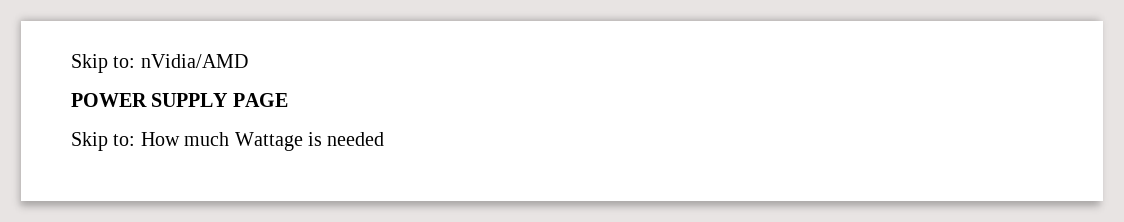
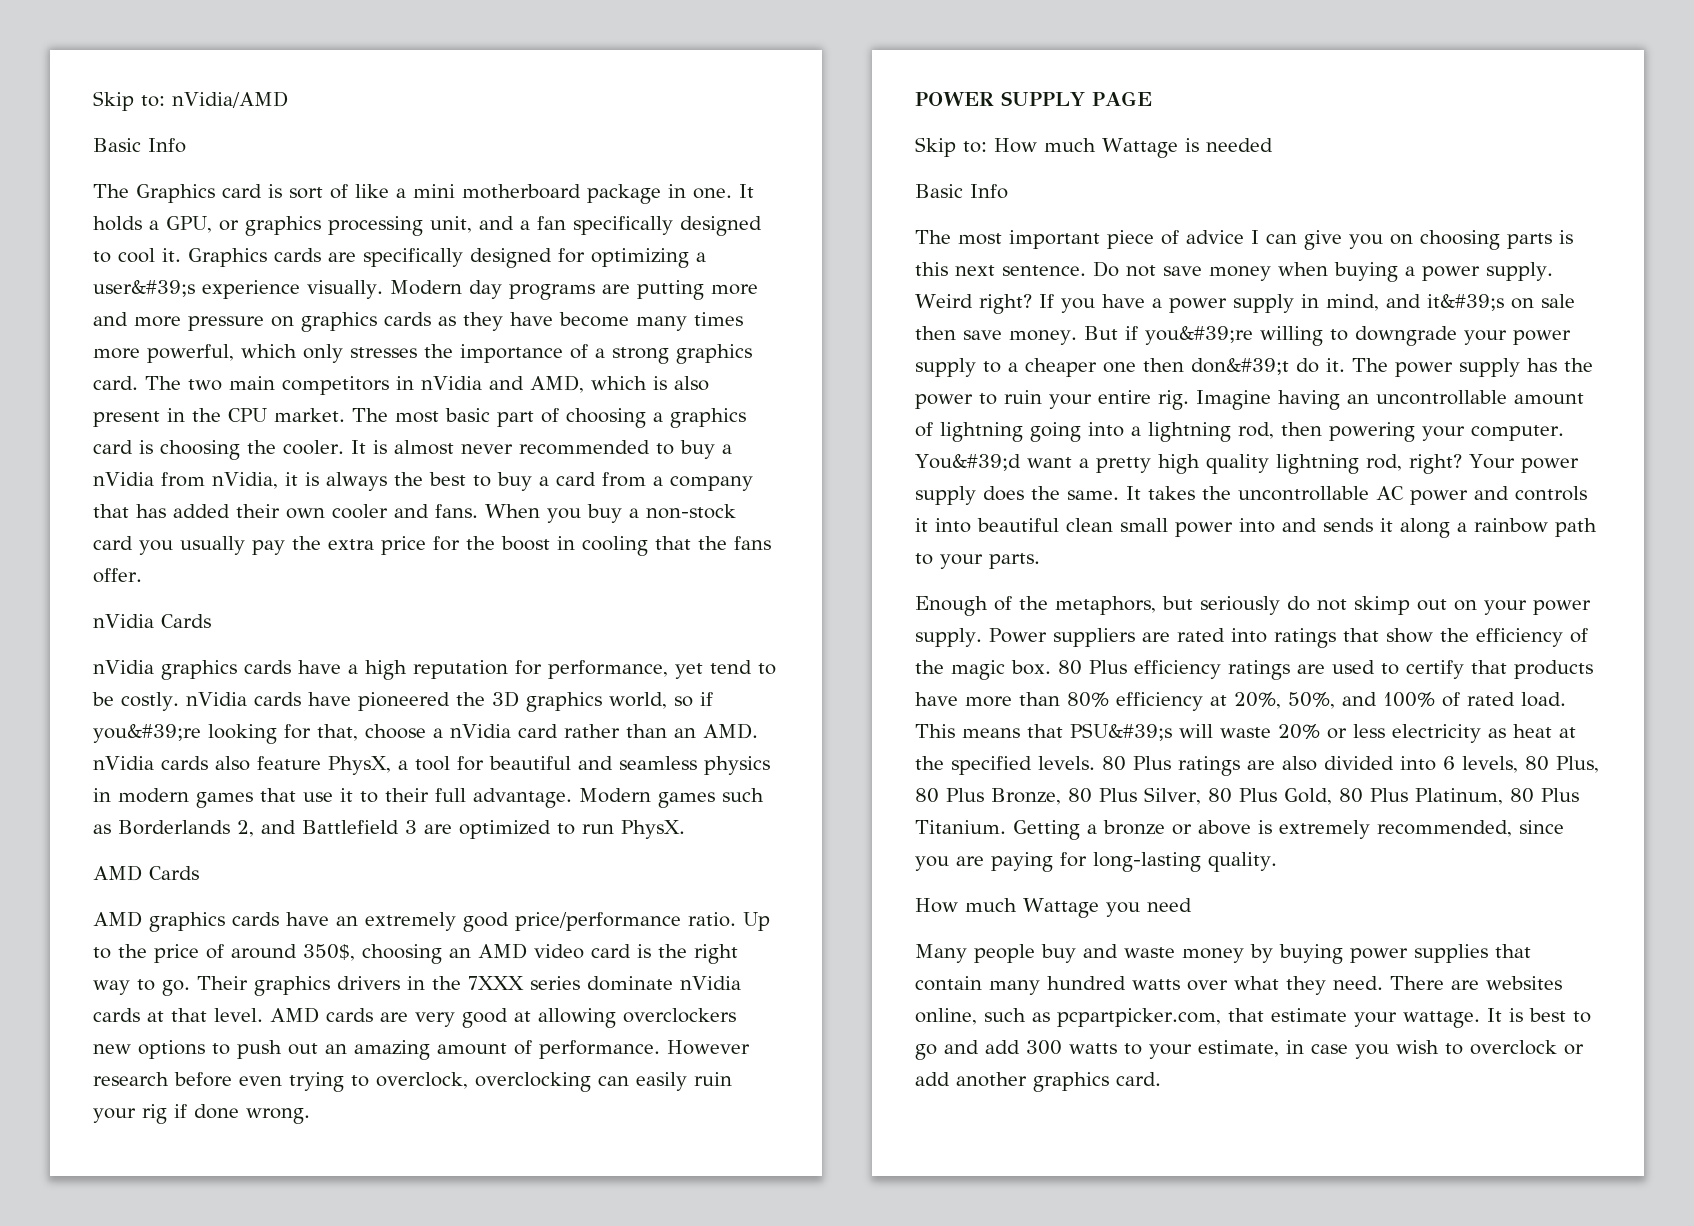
  Skip to: nVidia/AMD
+ Basic Info
+ The Graphics card is sort of like a mini motherboard package in one. It holds a GPU, or graphics processing unit, and a fan specifically designed to cool it. Graphics cards are specifically designed for optimizing a user&#39;s experience visually. Modern day programs are putting more and more pressure on graphics cards as they have become many times more powerful, which only stresses the importance of a strong graphics card. The two main competitors in nVidia and AMD, which is also present in the CPU market. The most basic part of choosing a graphics card is choosing the cooler. It is almost never recommended to buy a nVidia from nVidia, it is always the best to buy a card from a company that has added their own cooler and fans. When you buy a non-stock card you usually pay the extra price for the boost in cooling that the fans offer.
+ nVidia Cards
+ nVidia graphics cards have a high reputation for performance, yet tend to be costly. nVidia cards have pioneered the 3D graphics world, so if you&#39;re looking for that, choose a nVidia card rather than an AMD. nVidia cards also feature PhysX, a tool for beautiful and seamless physics in modern games that use it to their full advantage. Modern games such as Borderlands 2, and Battlefield 3 are optimized to run PhysX.
+ AMD Cards
+ AMD graphics cards have an extremely good price/performance ratio. Up to the price of around 350$, choosing an AMD video card is the right way to go. Their graphics drivers in the 7XXX series dominate nVidia cards at that level. AMD cards are very good at allowing overclockers new options to push out an amazing amount of performance. However research before even trying to overclock, overclocking can easily ruin your rig if done wrong.
  Skip to: How much Wattage is needed
+ Basic Info
+ The most important piece of advice I can give you on choosing parts is this next sentence. Do not save money when buying a power supply. Weird right? If you have a power supply in mind, and it&#39;s on sale then save money. But if you&#39;re willing to downgrade your power supply to a cheaper one then don&#39;t do it. The power supply has the power to ruin your entire rig. Imagine having an uncontrollable amount of lightning going into a lightning rod, then powering your computer. You&#39;d want a pretty high quality lightning rod, right? Your power supply does the same. It takes the uncontrollable AC power and controls it into beautiful clean small power into and sends it along a rainbow path to your parts.
+ Enough of the metaphors, but seriously do not skimp out on your power supply. Power suppliers are rated into ratings that show the efficiency of the magic box. 80 Plus efficiency ratings are used to certify that products have more than 80% efficiency at 20%, 50%, and 100% of rated load. This means that PSU&#39;s will waste 20% or less electricity as heat at the specified levels. 80 Plus ratings are also divided into 6 levels, 80 Plus, 80 Plus Bronze, 80 Plus Silver, 80 Plus Gold, 80 Plus Platinum, 80 Plus Titanium. Getting a bronze or above is extremely recommended, since you are paying for long-lasting quality.
+ How much Wattage you need
+ Many people buy and waste money by buying power supplies that contain many hundred watts over what they need. There are websites online, such as pcpartpicker.com, that estimate your wattage. It is best to go and add 300 watts to your estimate, in case you wish to overclock or add another graphics card.

